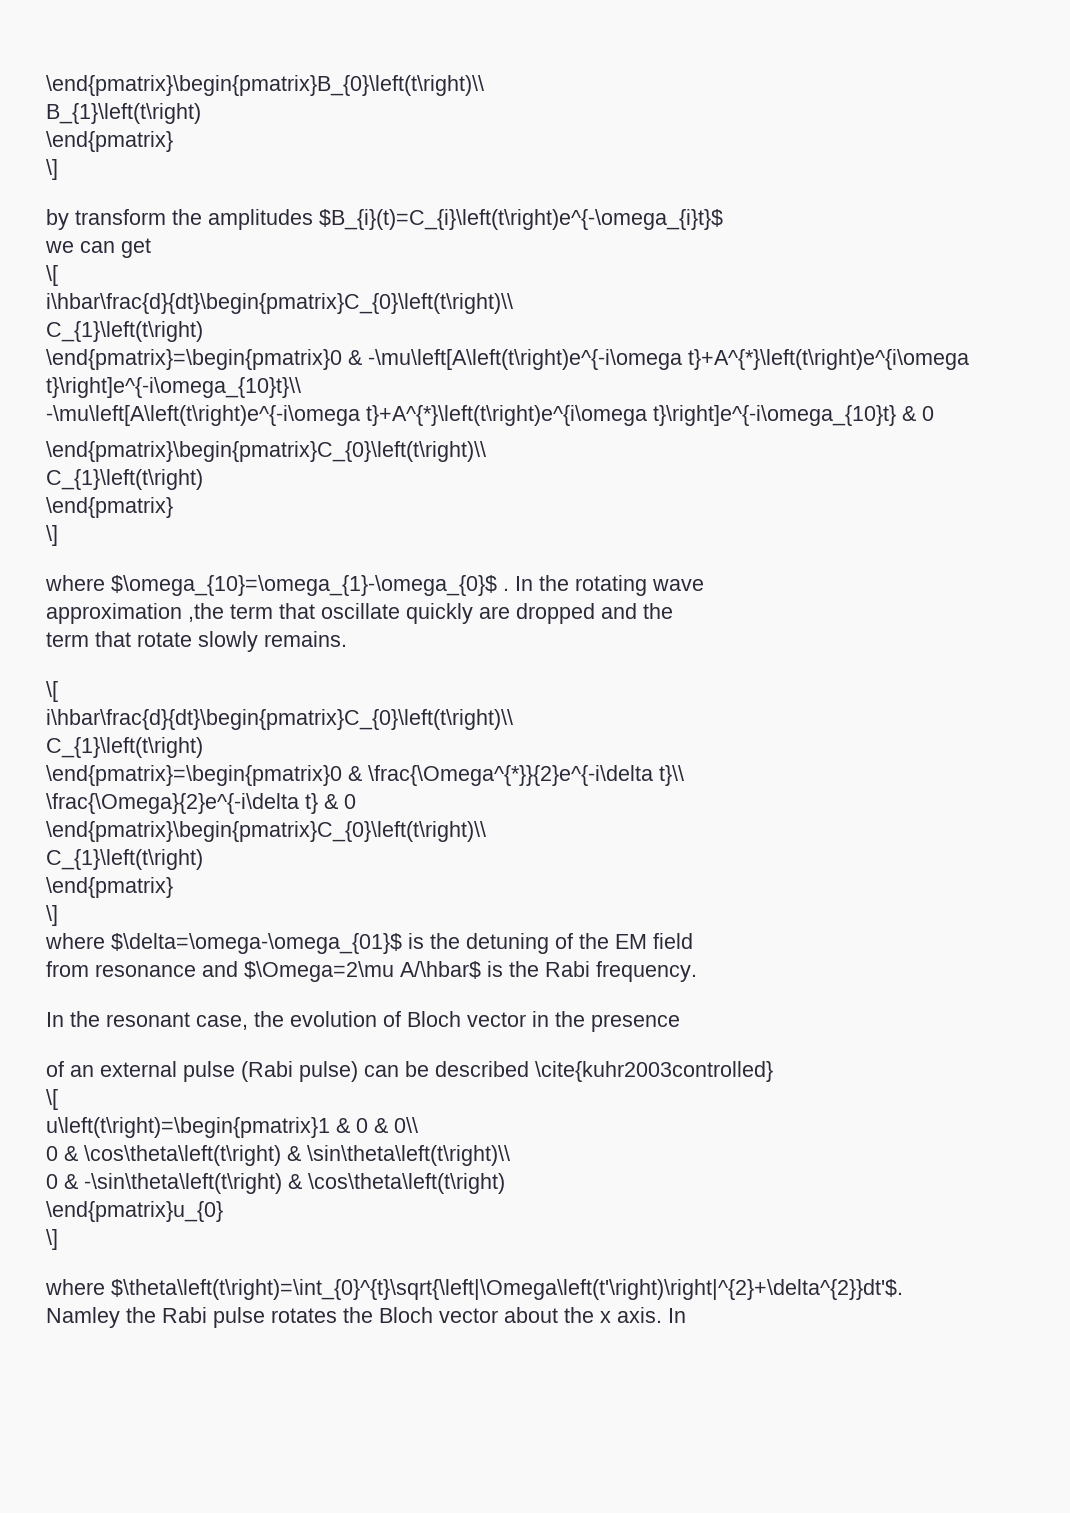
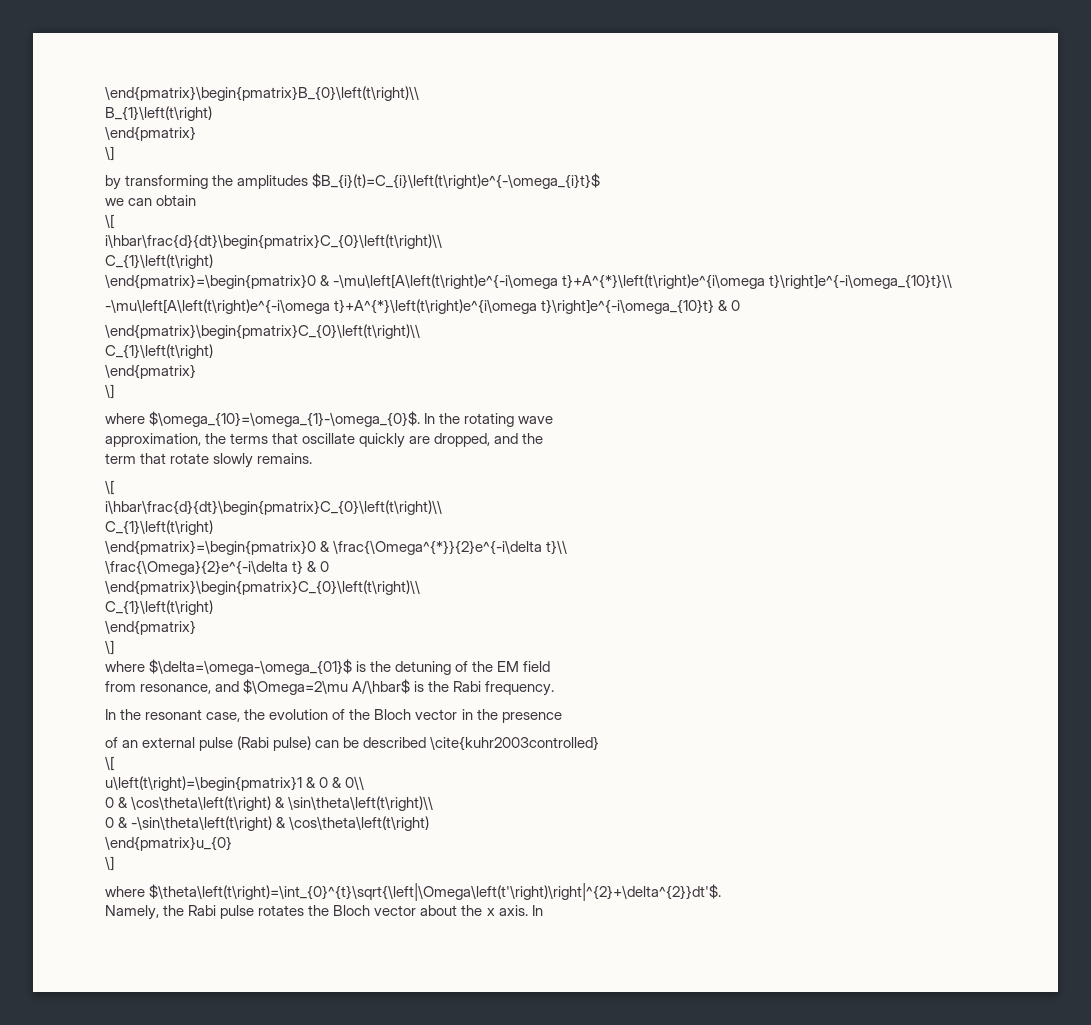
- by transform the amplitudes $B_{i}(t)=C_{i}\left(t\right)e^{-\omega_{i}t}$
+ by transforming the amplitudes $B_{i}(t)=C_{i}\left(t\right)e^{-\omega_{i}t}$
- we can get
+ we can obtain
- where $\omega_{10}=\omega_{1}-\omega_{0}$ .
+ where $\omega_{10}=\omega_{1}-\omega_{0}$.
- approximation ,the term that oscillate quickly are dropped and the
+ approximation, the terms that oscillate quickly are dropped, and the
- from resonance and $\Omega=2\mu A/\hbar$ is the Rabi frequency.
+ from resonance, and $\Omega=2\mu A/\hbar$ is the Rabi frequency.
- In the resonant case, the evolution of Bloch vector in the presence
+ In the resonant case, the evolution of the Bloch vector in the presence
- Namley the Rabi pulse rotates the Bloch vector about the x axis.
+ Namely, the Rabi pulse rotates the Bloch vector about the x axis.

